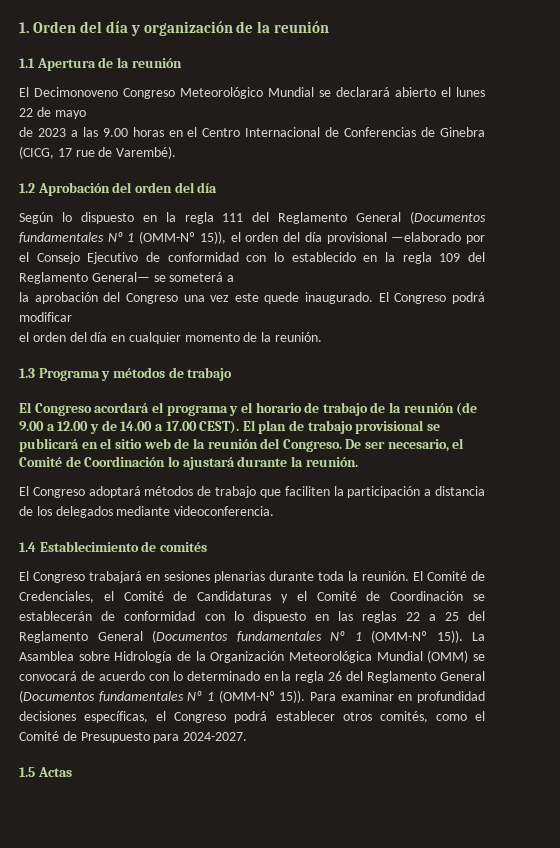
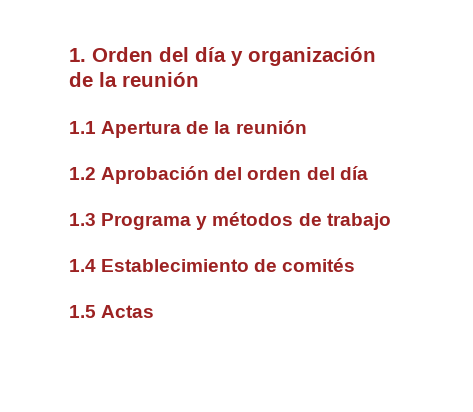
- El Decimonoveno Congreso Meteorológico Mundial se declarará abierto el lunes 22 de mayo
- de 2023 a las 9.00 horas en el Centro Internacional de Conferencias de Ginebra (CICG, 17 rue de Varembé).
- Según lo dispuesto en la regla 111 del Reglamento General (Documentos fundamentales Nº 1 (OMM-Nº 15)), el orden del día provisional —elaborado por el Consejo Ejecutivo de conformidad con lo establecido en la regla 109 del Reglamento General— se someterá a
- la aprobación del Congreso una vez este quede inaugurado. El Congreso podrá modificar
- el orden del día en cualquier momento de la reunión.
- El Congreso acordará el programa y el horario de trabajo de la reunión (de 9.00 a 12.00 y de 14.00 a 17.00 CEST). El plan de trabajo provisional se publicará en el sitio web de la reunión del Congreso. De ser necesario, el Comité de Coordinación lo ajustará durante la reunión.
- El Congreso adoptará métodos de trabajo que faciliten la participación a distancia de los delegados mediante videoconferencia.
  1.4 Establecimiento de comités
- El Congreso trabajará en sesiones plenarias durante toda la reunión. El Comité de Credenciales, el Comité de Candidaturas y el Comité de Coordinación se establecerán de conformidad con lo dispuesto en las reglas 22 a 25 del Reglamento General (Documentos fundamentales Nº 1 (OMM-Nº 15)). La Asamblea sobre Hidrología de la Organización Meteorológica Mundial (OMM) se convocará de acuerdo con lo determinado en la regla 26 del Reglamento General (Documentos fundamentales Nº 1 (OMM-Nº 15)). Para examinar en profundidad decisiones específicas, el Congreso podrá establecer otros comités, como el Comité de Presupuesto para 2024-2027.

